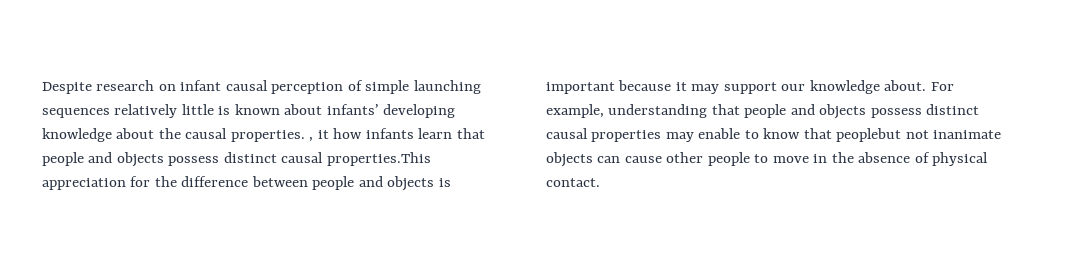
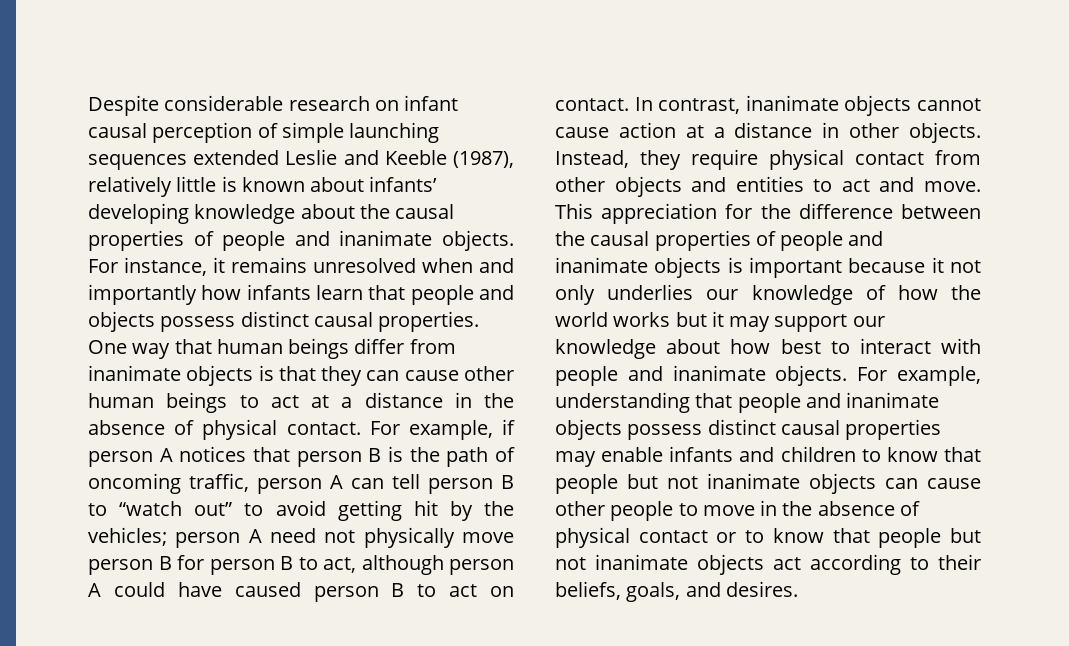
- Despite research on infant causal perception of simple launching sequences relatively little is known about infants’ developing knowledge about the causal properties. , it how infants learn that people and objects possess distinct causal properties.This appreciation for the difference between people and objects is important because it may support our knowledge about.
+ Despite considerable research on infant causal perception of simple launching sequences extended Leslie and Keeble (1987), relatively little is known about infants’ developing knowledge about the causal properties of people and inanimate objects. For instance, it remains unresolved when and importantly how infants learn that people and objects possess distinct causal properties. One way that human beings differ from inanimate objects is that they can cause other human beings to act at a distance in the absence of physical contact. For example, if person A notices that person B is the path of oncoming traffic, person A can tell person B to “watch out” to avoid getting hit by the vehicles; person A need not physically move person B for person B to act, although person A could have caused person B to act on contact. In contrast, inanimate objects cannot cause action at a distance in other objects. Instead, they require physical contact from other objects and entities to act and move. This appreciation for the difference between the causal properties of people and inanimate objects is important because it not only underlies our knowledge of how the world works but it may support our knowledge about how best to interact with people and inanimate objects.
- For example, understanding that people and objects possess distinct causal properties may enable to know that peoplebut not inanimate objects can cause other people to move in the absence of physical contact.
+ For example, understanding that people and inanimate objects possess distinct causal properties may enable infants and children to know that people but not inanimate objects can cause other people to move in the absence of physical contact or to know that people but not inanimate objects act according to their beliefs, goals, and desires.

